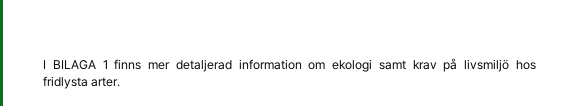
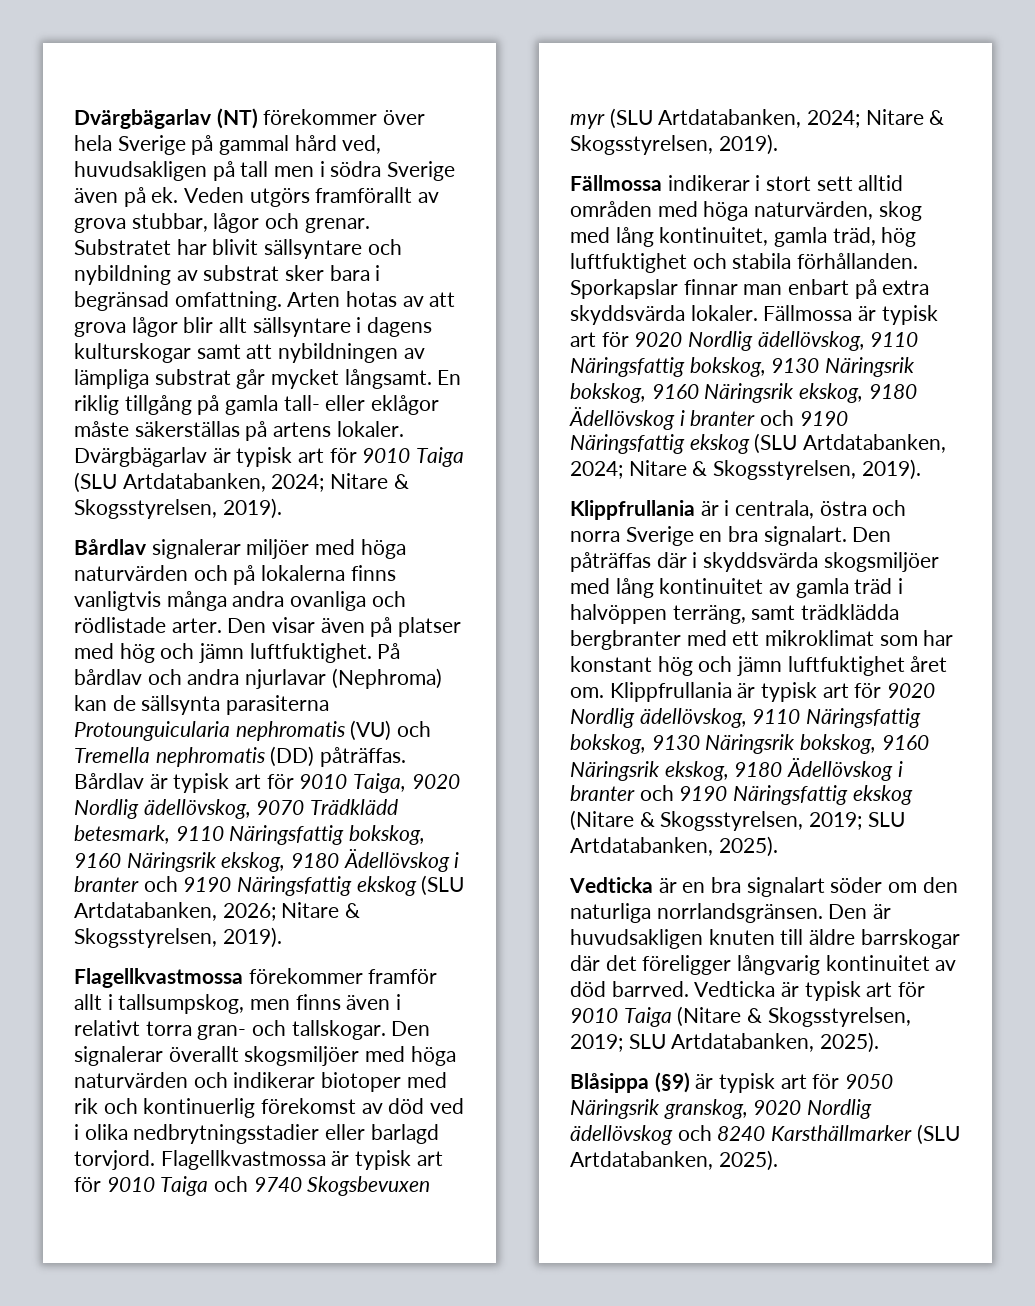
- I BILAGA 1 finns mer detaljerad information om ekologi samt krav på livsmiljö hos fridlysta arter.
+ Dvärgbägarlav (NT) förekommer över hela Sverige på gammal hård ved, huvudsakligen på tall men i södra Sverige även på ek. Veden utgörs framförallt av grova stubbar, lågor och grenar. Substratet har blivit sällsyntare och nybildning av substrat sker bara i begränsad omfattning. Arten hotas av att grova lågor blir allt sällsyntare i dagens kulturskogar samt att nybildningen av lämpliga substrat går mycket långsamt. En riklig tillgång på gamla tall- eller eklågor måste säkerställas på artens lokaler. Dvärgbägarlav är typisk art för 9010 Taiga (SLU Artdatabanken, 2024; Nitare & Skogsstyrelsen, 2019).
+ Bårdlav signalerar miljöer med höga naturvärden och på lokalerna finns vanligtvis många andra ovanliga och rödlistade arter. Den visar även på platser med hög och jämn luftfuktighet. På bårdlav och andra njurlavar (Nephroma) kan de sällsynta parasiterna Protounguicularia nephromatis (VU) och Tremella nephromatis (DD) påträffas. Bårdlav är typisk art för 9010 Taiga, 9020 Nordlig ädellövskog, 9070 Trädklädd betesmark, 9110 Näringsfattig bokskog, 9160 Näringsrik ekskog, 9180 Ädellövskog i branter och 9190 Näringsfattig ekskog (SLU Artdatabanken, 2026; Nitare & Skogsstyrelsen, 2019).
+ Flagellkvastmossa förekommer framför allt i tallsumpskog, men finns även i relativt torra gran- och tallskogar. Den signalerar överallt skogsmiljöer med höga naturvärden och indikerar biotoper med rik och kontinuerlig förekomst av död ved i olika nedbrytningsstadier eller barlagd torvjord. Flagellkvastmossa är typisk art för 9010 Taiga och 9740 Skogsbevuxen myr (SLU Artdatabanken, 2024; Nitare & Skogsstyrelsen, 2019).
+ Fällmossa indikerar i stort sett alltid områden med höga naturvärden, skog med lång kontinuitet, gamla träd, hög luftfuktighet och stabila förhållanden. Sporkapslar finnar man enbart på extra skyddsvärda lokaler. Fällmossa är typisk art för 9020 Nordlig ädellövskog, 9110 Näringsfattig bokskog, 9130 Näringsrik bokskog, 9160 Näringsrik ekskog, 9180 Ädellövskog i branter och 9190 Näringsfattig ekskog (SLU Artdatabanken, 2024; Nitare & Skogsstyrelsen, 2019).
+ Klippfrullania är i centrala, östra och norra Sverige en bra signalart. Den påträffas där i skyddsvärda skogsmiljöer med lång kontinuitet av gamla träd i halvöppen terräng, samt trädklädda bergbranter med ett mikroklimat som har konstant hög och jämn luftfuktighet året om. Klippfrullania är typisk art för 9020 Nordlig ädellövskog, 9110 Näringsfattig bokskog, 9130 Näringsrik bokskog, 9160 Näringsrik ekskog, 9180 Ädellövskog i branter och 9190 Näringsfattig ekskog (Nitare & Skogsstyrelsen, 2019; SLU Artdatabanken, 2025).
+ Vedticka är en bra signalart söder om den naturliga norrlandsgränsen. Den är huvudsakligen knuten till äldre barrskogar där det föreligger långvarig kontinuitet av död barrved. Vedticka är typisk art för 9010 Taiga (Nitare & Skogsstyrelsen, 2019; SLU Artdatabanken, 2025).
+ Blåsippa (§9) är typisk art för 9050 Näringsrik granskog, 9020 Nordlig ädellövskog och 8240 Karsthällmarker (SLU Artdatabanken, 2025).

